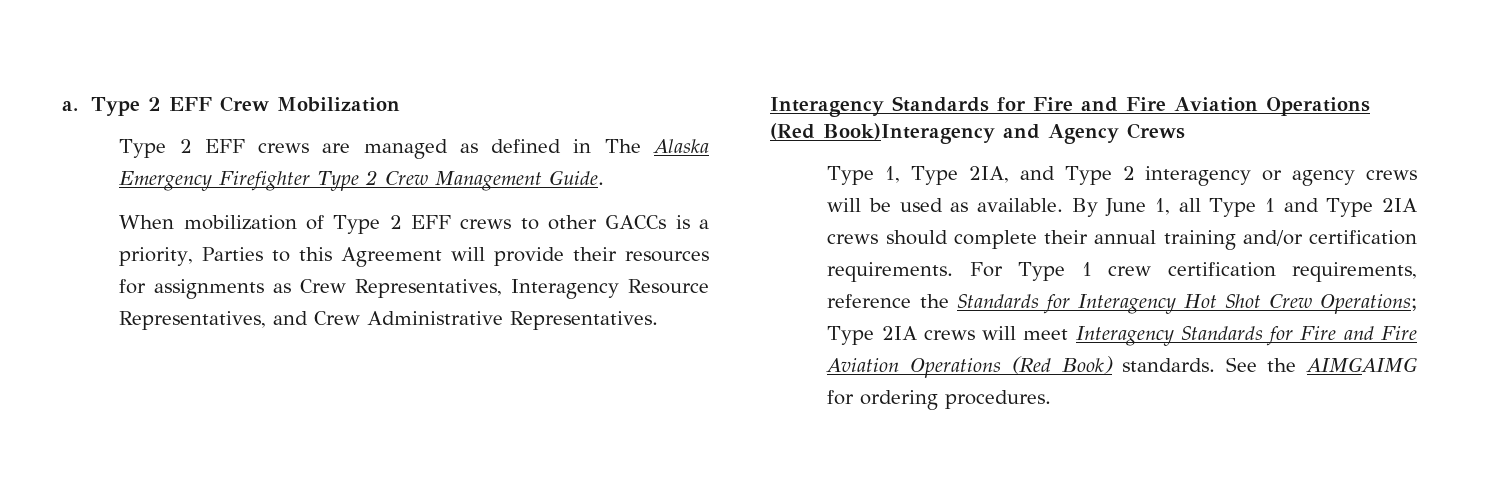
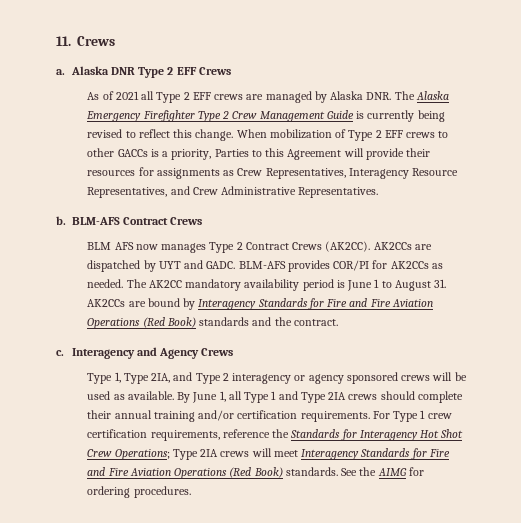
- a. Type 2 EFF Crew Mobilization
- Type 2 EFF crews are managed as defined in The Alaska Emergency Firefighter Type 2 Crew Management Guide.
- When mobilization of Type 2 EFF crews to other GACCs is a priority, Parties to this Agreement will provide their resources for assignments as Crew Representatives, Interagency Resource Representatives, and Crew Administrative Representatives.
+ 11. Crews
+ a. Alaska DNR Type 2 EFF Crews
+ As of 2021 all Type 2 EFF crews are managed by Alaska DNR. The Alaska Emergency Firefighter Type 2 Crew Management Guide is currently being revised to reflect this change. When mobilization of Type 2 EFF crews to other GACCs is a priority, Parties to this Agreement will provide their resources for assignments as Crew Representatives, Interagency Resource Representatives, and Crew Administrative Representatives.
- Interagency Standards for Fire and Fire Aviation Operations (Red Book)Interagency and Agency Crews
+ b. BLM-AFS Contract Crews
+ BLM AFS now manages Type 2 Contract Crews (AK2CC). AK2CCs are dispatched by UYT and GADC. BLM-AFS provides COR/PI for AK2CCs as needed. The AK2CC mandatory availability period is June 1 to August 31. AK2CCs are bound by Interagency Standards for Fire and Fire Aviation Operations (Red Book) standards and the contract.
+ c. Interagency and Agency Crews
- Type 1, Type 2IA, and Type 2 interagency or agency crews will be used as available.
+ Type 1, Type 2IA, and Type 2 interagency or agency sponsored crews will be used as available.
- See the AIMGAIMG for ordering procedures.
+ See the AIMG for ordering procedures.

